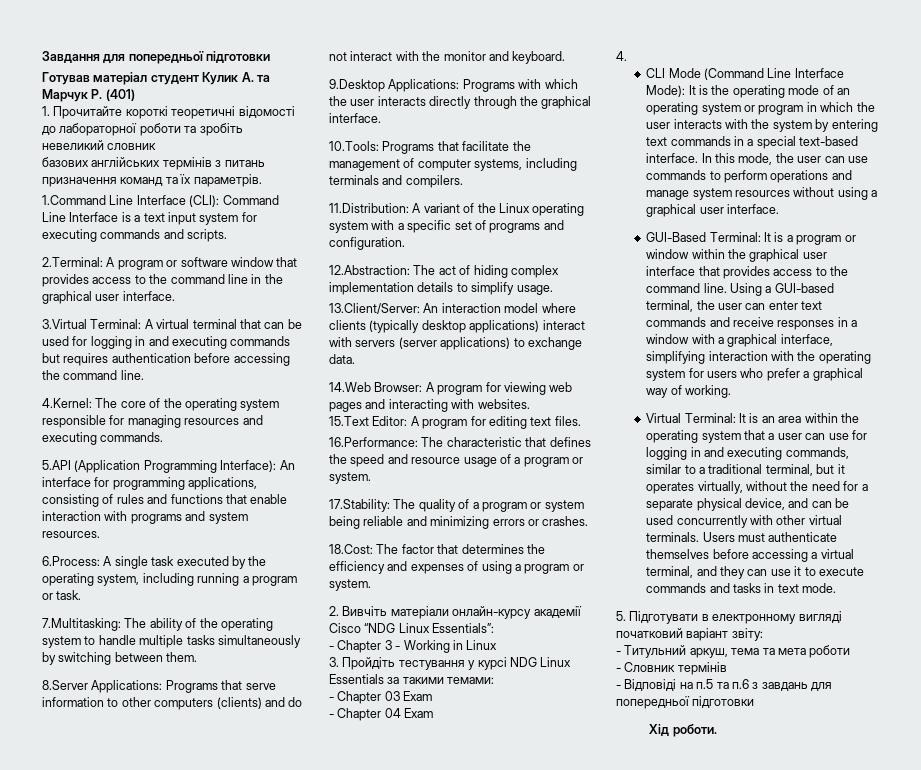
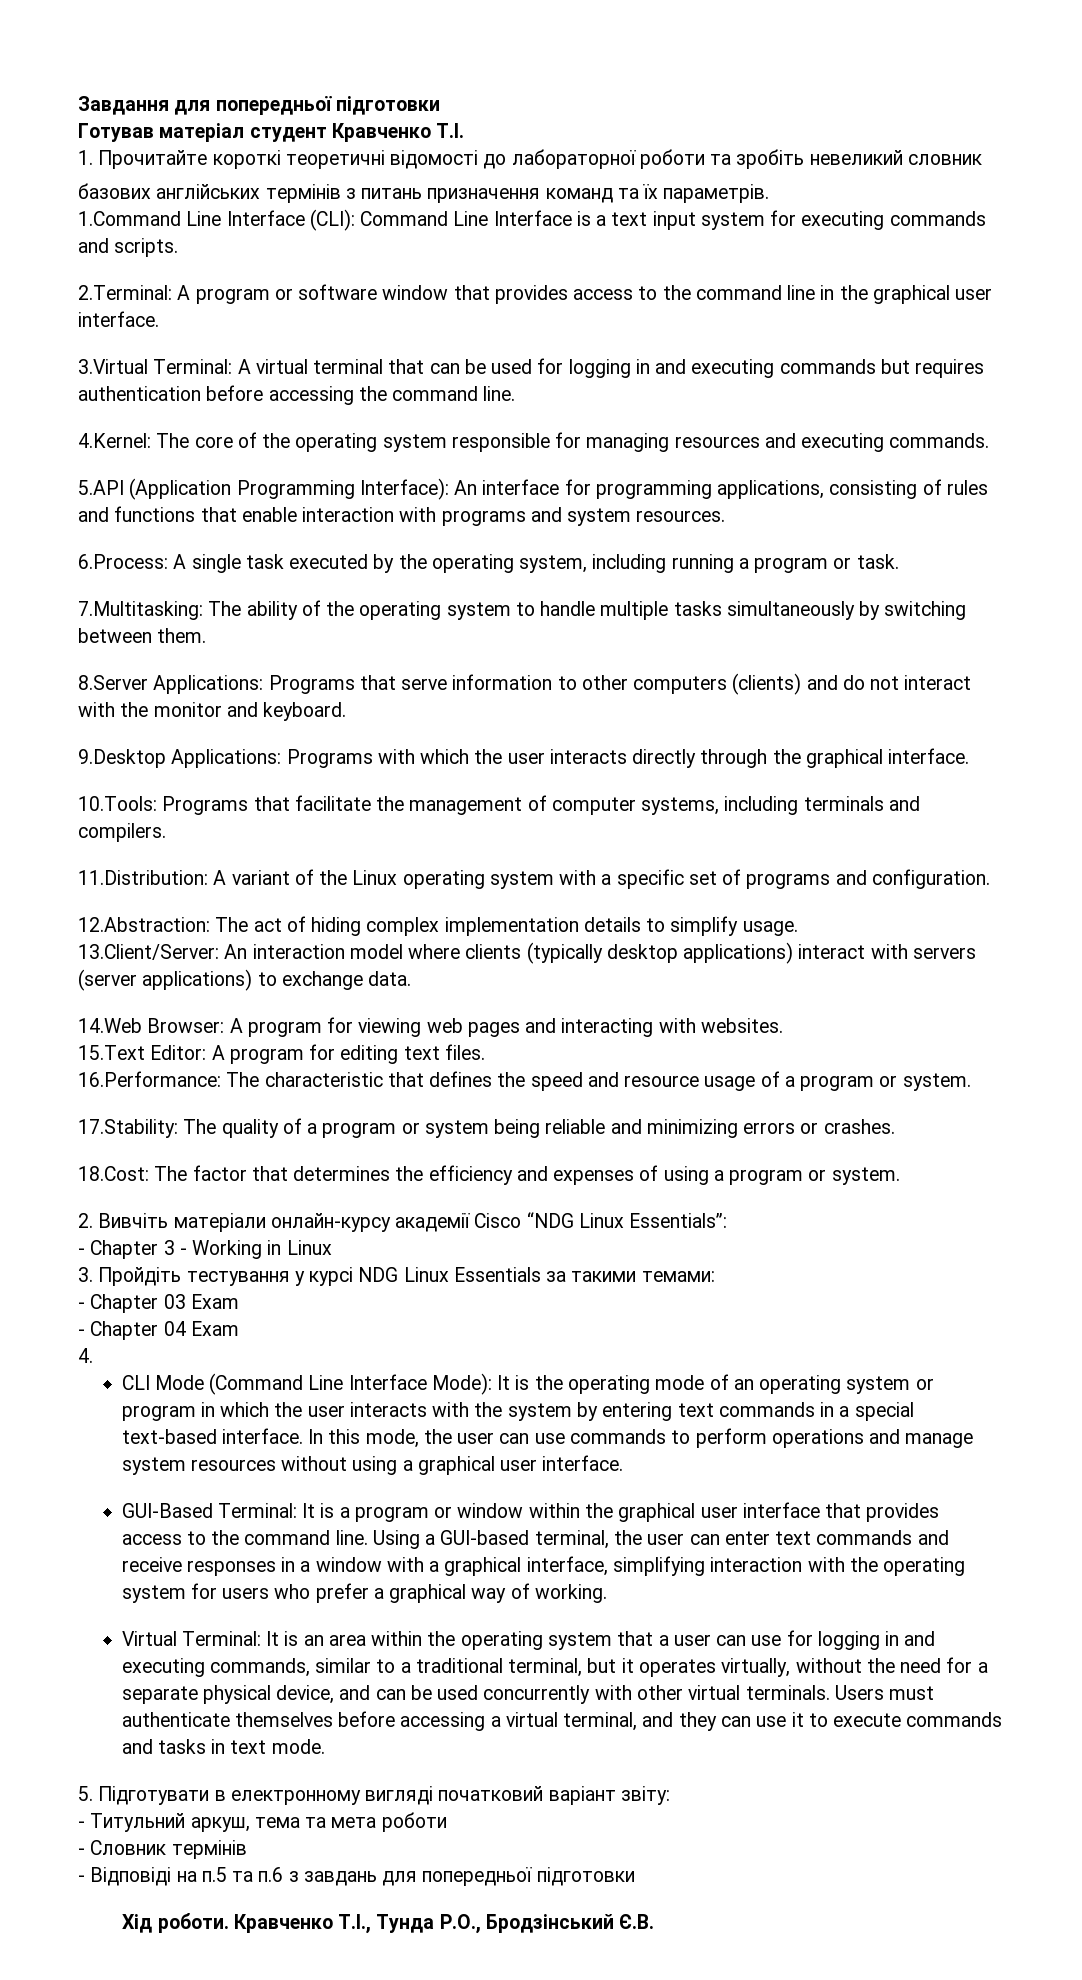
- Готував матеріал студент Кулик А. та Марчук Р. (401)
+ Готував матеріал студент Кравченко Т.І.
+ Кравченко Т.І., Тунда Р.О., Бродзінський Є.В.

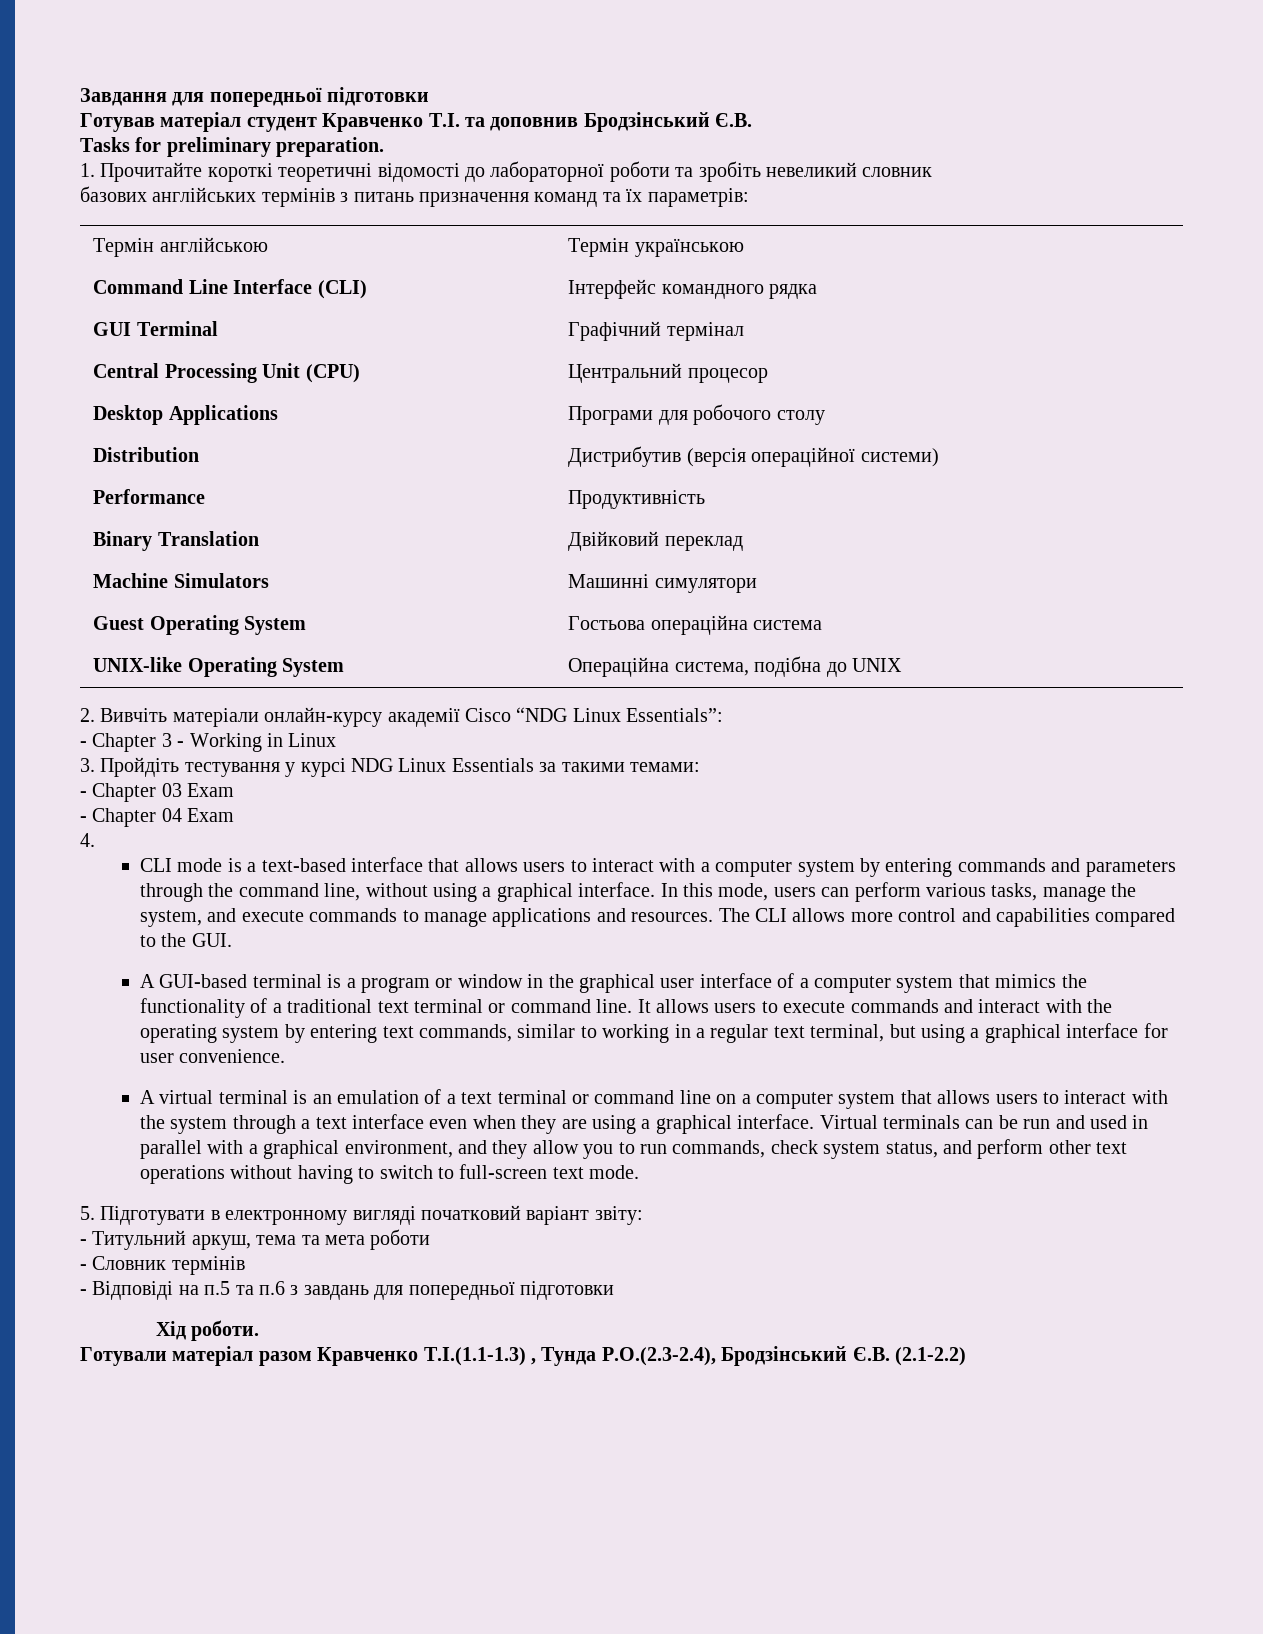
- Готував матеріал студент Кравченко Т.І.
+ Готував матеріал студент Кравченко Т.І. та доповнив Бродзінський Є.В.
+ Tasks for preliminary preparation.
- базових англійських термінів з питань призначення команд та їх параметрів.
- 1.Command Line Interface (CLI): Command Line Interface is a text input system for executing commands and scripts.
- 2.Terminal: A program or software window that provides access to the command line in the graphical user interface.
- 3.Virtual Terminal: A virtual terminal that can be used for logging in and executing commands but requires authentication before accessing the command line.
- 4.Kernel: The core of the operating system responsible for managing resources and executing commands.
- 5.API (Application Programming Interface): An interface for programming applications, consisting of rules and functions that enable interaction with programs and system resources.
- 6.Process: A single task executed by the operating system, including running a program or task.
- 7.Multitasking: The ability of the operating system to handle multiple tasks simultaneously by switching between them.
- 8.Server Applications: Programs that serve information to other computers (clients) and do not interact with the monitor and keyboard.
- 9.Desktop Applications: Programs with which the user interacts directly through the graphical interface.
- 10.Tools: Programs that facilitate the management of computer systems, including terminals and compilers.
- 11.Distribution: A variant of the Linux operating system with a specific set of programs and configuration.
- 12.Abstraction: The act of hiding complex implementation details to simplify usage.
- 13.Client/Server: An interaction model where clients (typically desktop applications) interact with servers (server applications) to exchange data.
- 14.Web Browser: A program for viewing web pages and interacting with websites.
- 15.Text Editor: A program for editing text files.
- 16.Performance: The characteristic that defines the speed and resource usage of a program or system.
- 17.Stability: The quality of a program or system being reliable and minimizing errors or crashes.
- 18.Cost: The factor that determines the efficiency and expenses of using a program or system.
+ базових англійських термінів з питань призначення команд та їх параметрів:
+ Термін англійською | Термін українською
+ Command Line Interface (CLI) | Інтерфейс командного рядка
+ GUI Terminal | Графічний термінал
+ Central Processing Unit (CPU) | Центральний процесор
+ Desktop Applications | Програми для робочого столу
+ Distribution | Дистрибутив (версія операційної системи)
+ Performance | Продуктивність
+ Binary Translation | Двійковий переклад
+ Machine Simulators | Машинні симулятори
+ Guest Operating System | Гостьова операційна система
+ UNIX-like Operating System | Операційна система, подібна до UNIX
- CLI Mode (Command Line Interface Mode): It is the operating mode of an operating system or program in which the user interacts with the system by entering text commands in a special text-based interface. In this mode, the user can use commands to perform operations and manage system resources without using a graphical user interface.
- GUI-Based Terminal: It is a program or window within the graphical user interface that provides access to the command line. Using a GUI-based terminal, the user can enter text commands and receive responses in a window with a graphical interface, simplifying interaction with the operating system for users who prefer a graphical way of working.
- Virtual Terminal: It is an area within the operating system that a user can use for logging in and executing commands, similar to a traditional terminal, but it operates virtually, without the need for a separate physical device, and can be used concurrently with other virtual terminals. Users must authenticate themselves before accessing a virtual terminal, and they can use it to execute commands and tasks in text mode.
+ CLI mode is a text-based interface that allows users to interact with a computer system by entering commands and parameters through the command line, without using a graphical interface. In this mode, users can perform various tasks, manage the system, and execute commands to manage applications and resources. The CLI allows more control and capabilities compared to the GUI.
+ A GUI-based terminal is a program or window in the graphical user interface of a computer system that mimics the functionality of a traditional text terminal or command line. It allows users to execute commands and interact with the operating system by entering text commands, similar to working in a regular text terminal, but using a graphical interface for user convenience.
+ A virtual terminal is an emulation of a text terminal or command line on a computer system that allows users to interact with the system through a text interface even when they are using a graphical interface. Virtual terminals can be run and used in parallel with a graphical environment, and they allow you to run commands, check system status, and perform other text operations without having to switch to full-screen text mode.
- Хід роботи. Кравченко Т.І., Тунда Р.О., Бродзінський Є.В.
+ Хід роботи.
+ Готували матеріал разом Кравченко Т.І.(1.1-1.3) , Тунда Р.О.(2.3-2.4), Бродзінський Є.В. (2.1-2.2)

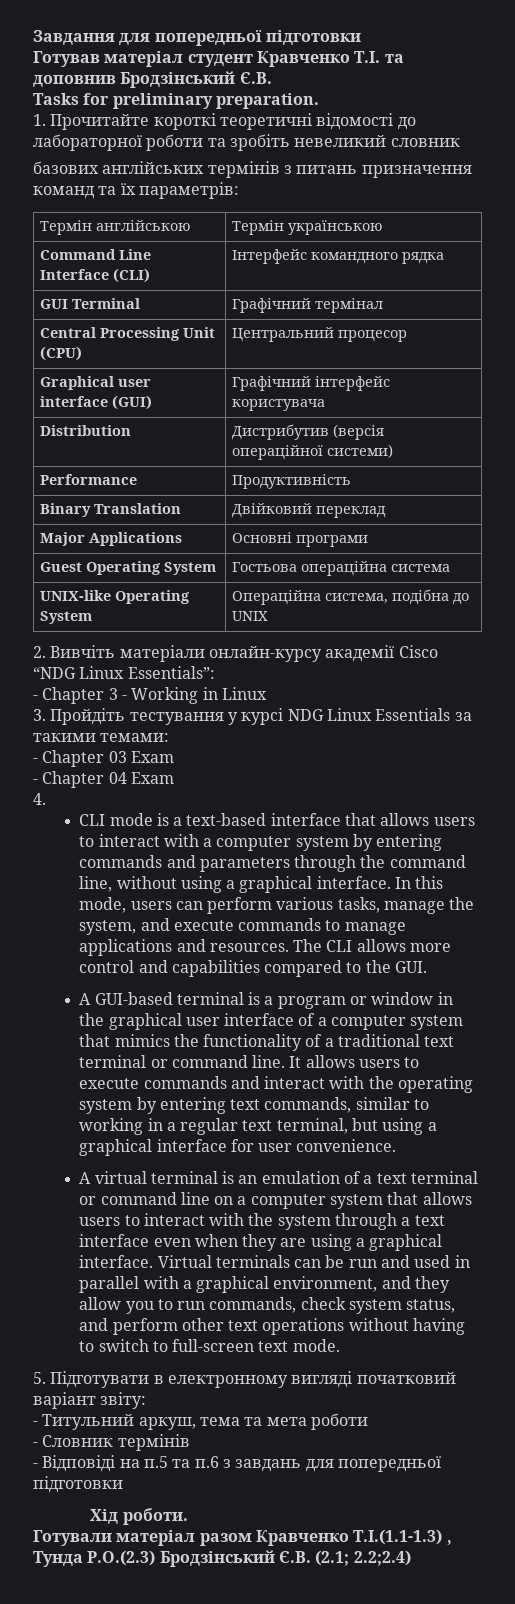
- Desktop Applications | Програми для робочого столу
+ Graphical user interface (GUI) | Графічний інтерфейс користувача
- Machine Simulators | Машинні симулятори
+ Major Applications | Основні програми
- Готували матеріал разом Кравченко Т.І.(1.1-1.3) , Тунда Р.О.(2.3-2.4), Бродзінський Є.В. (2.1-2.2)
+ Готували матеріал разом Кравченко Т.І.(1.1-1.3) , Тунда Р.О.(2.3) Бродзінський Є.В. (2.1; 2.2;2.4)

